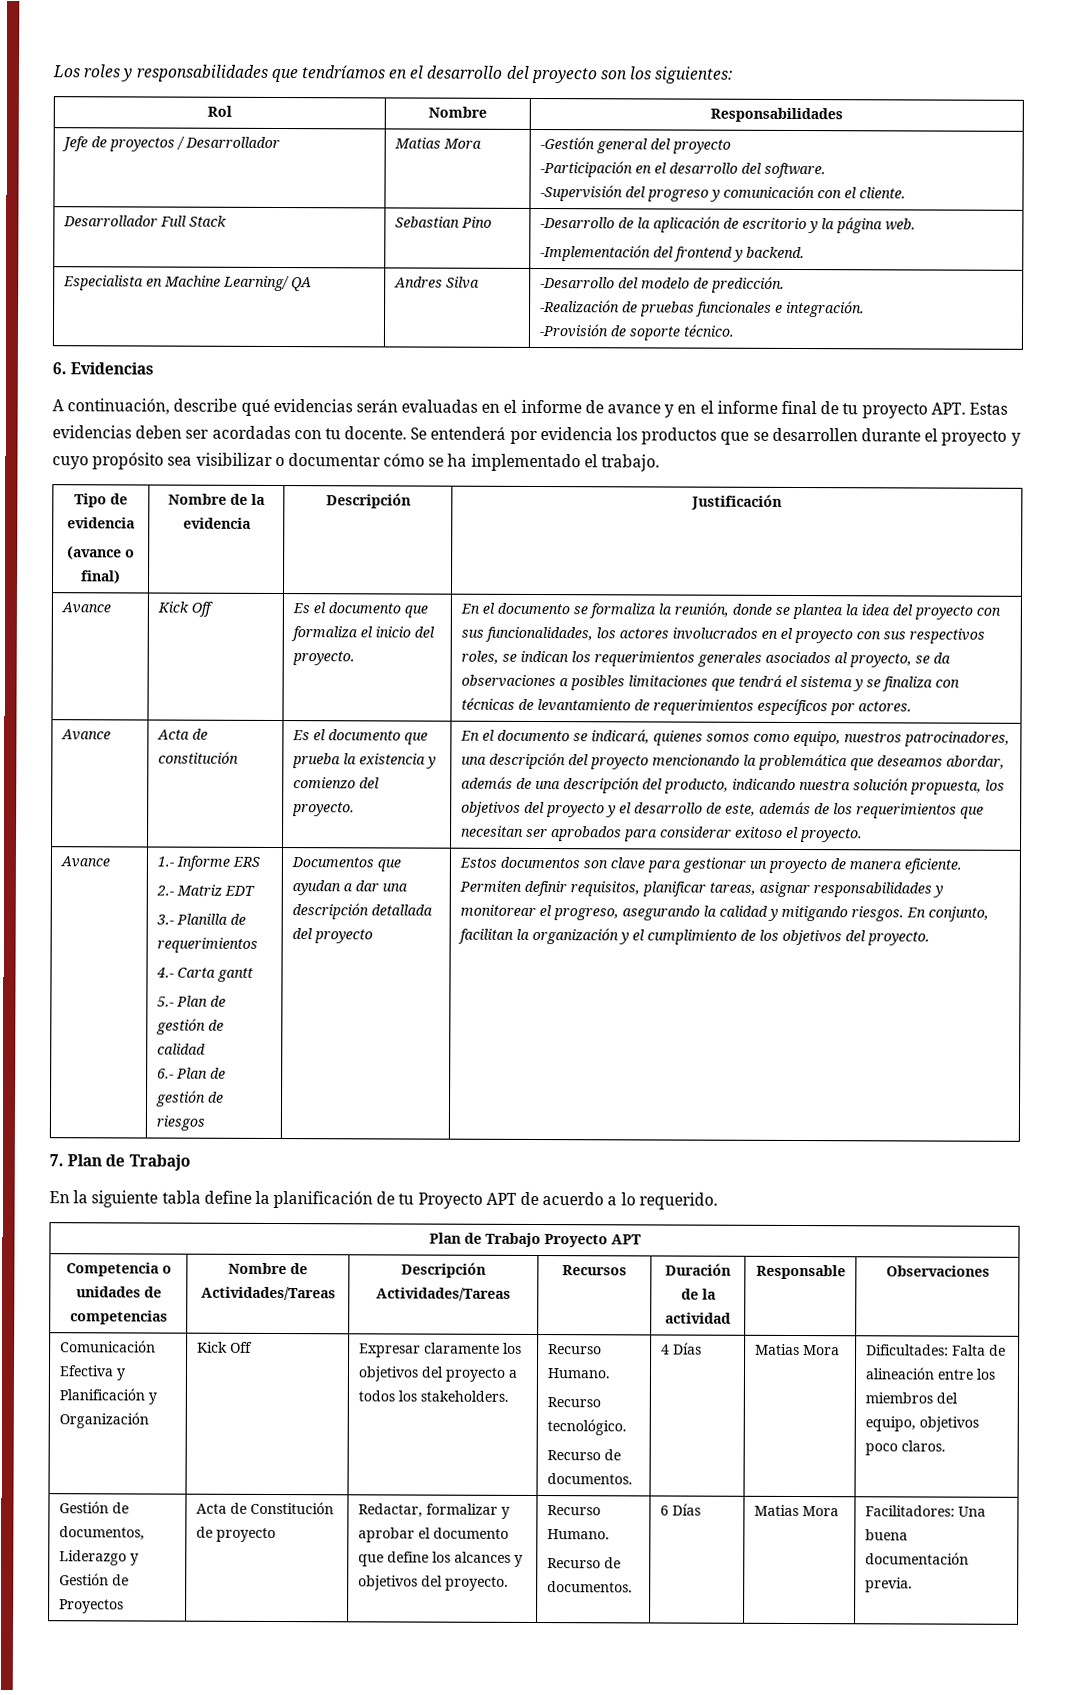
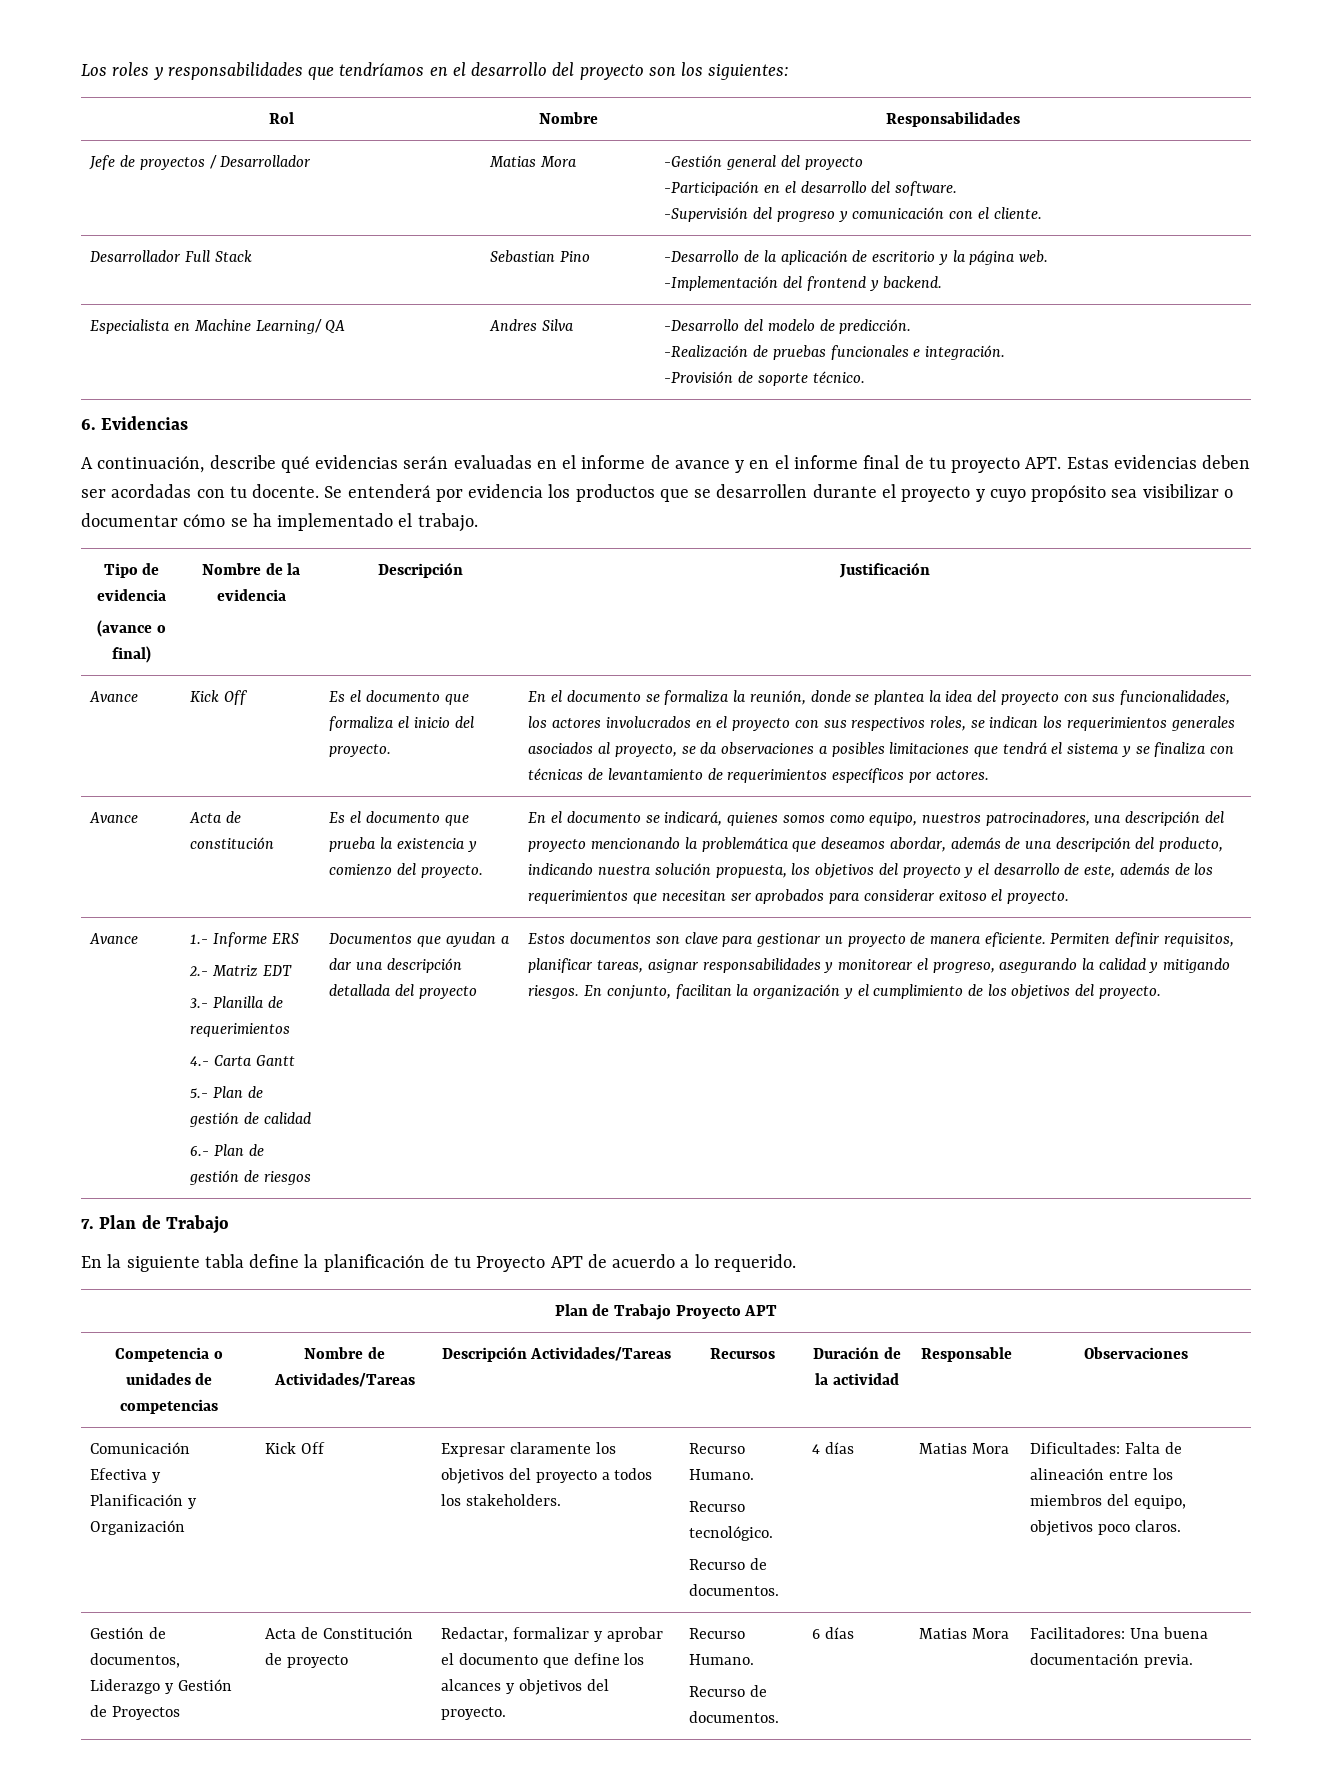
- 4.- Carta gantt
+ 4.- Carta Gantt
- 4 Días
+ 4 días
- 6 Días
+ 6 días

